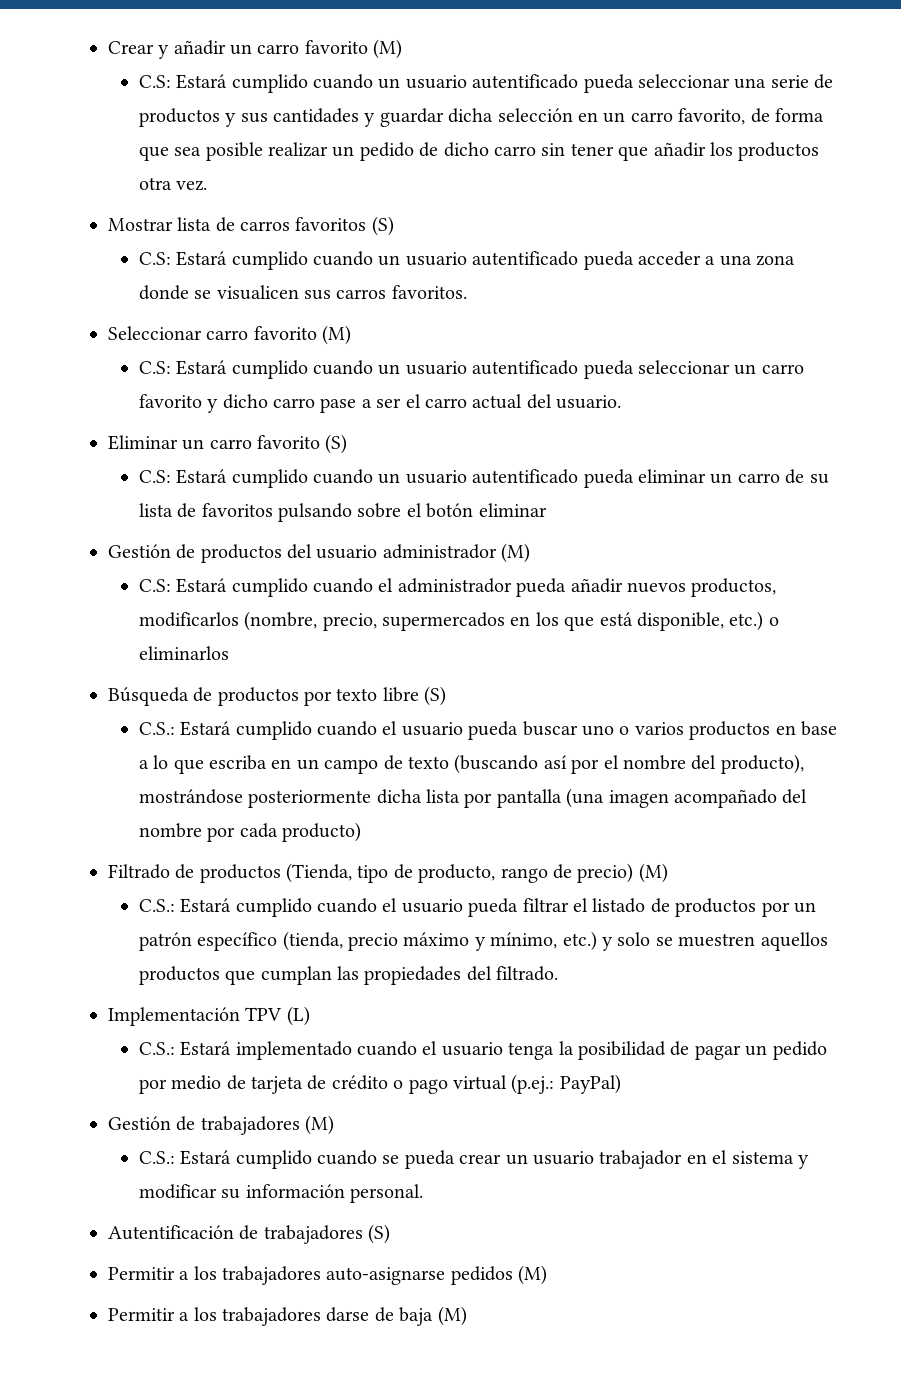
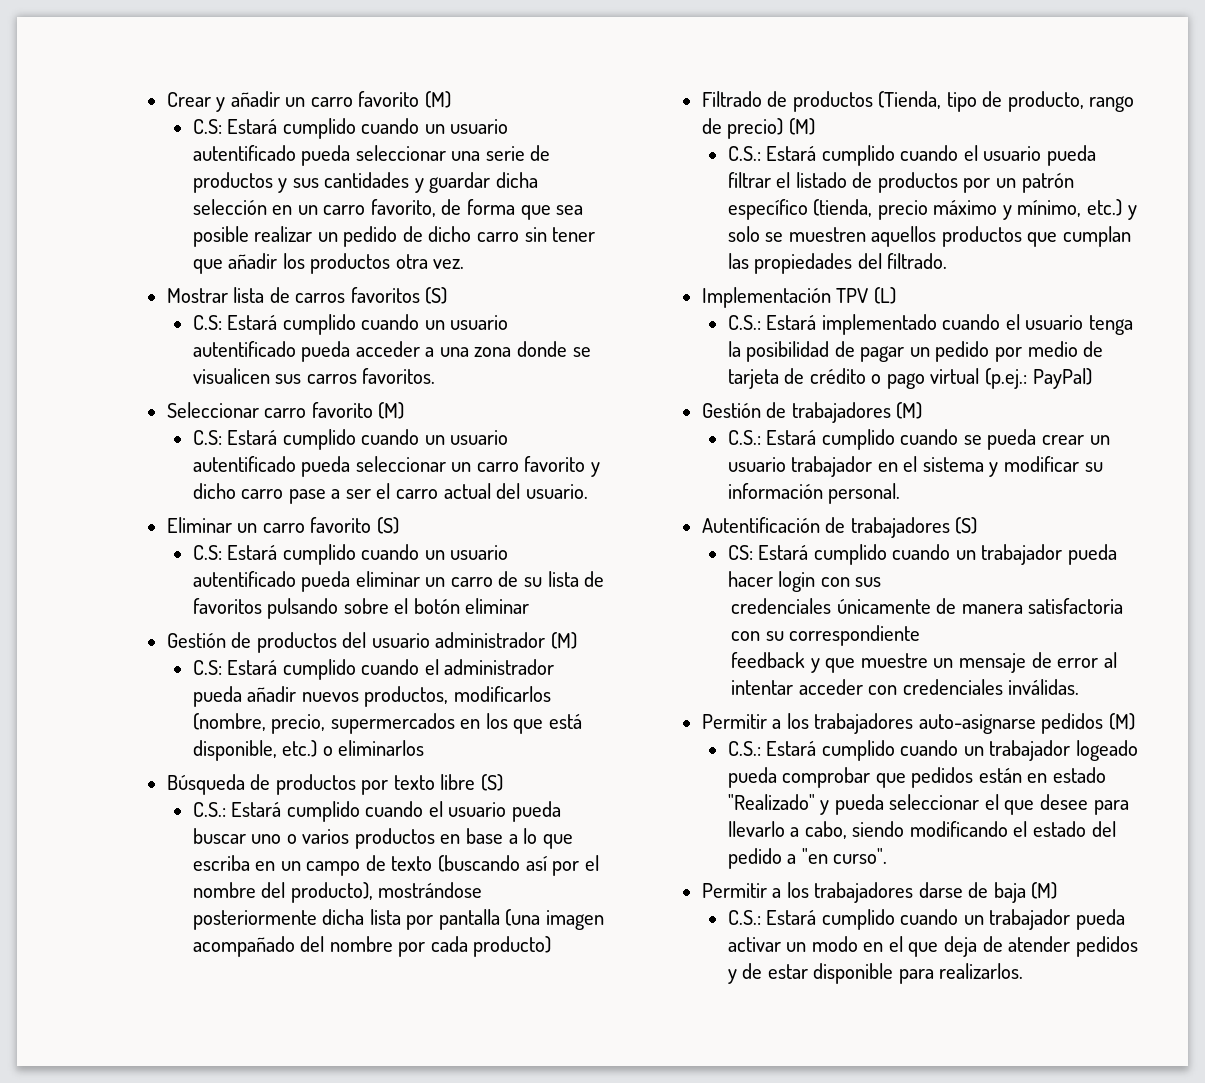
+ CS: Estará cumplido cuando un trabajador pueda hacer login con sus
+ credenciales únicamente de manera satisfactoria con su correspondiente
+ feedback y que muestre un mensaje de error al intentar acceder con credenciales inválidas.
+ C.S.: Estará cumplido cuando un trabajador logeado pueda comprobar que pedidos están en estado "Realizado" y pueda seleccionar el que desee para llevarlo a cabo, siendo modificando el estado del pedido a "en curso".
+ C.S.: Estará cumplido cuando un trabajador pueda activar un modo en el que deja de atender pedidos y de estar disponible para realizarlos.

